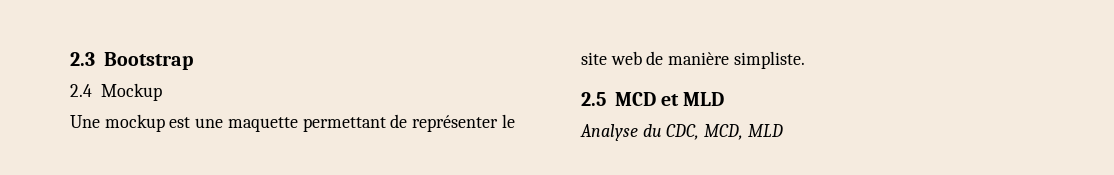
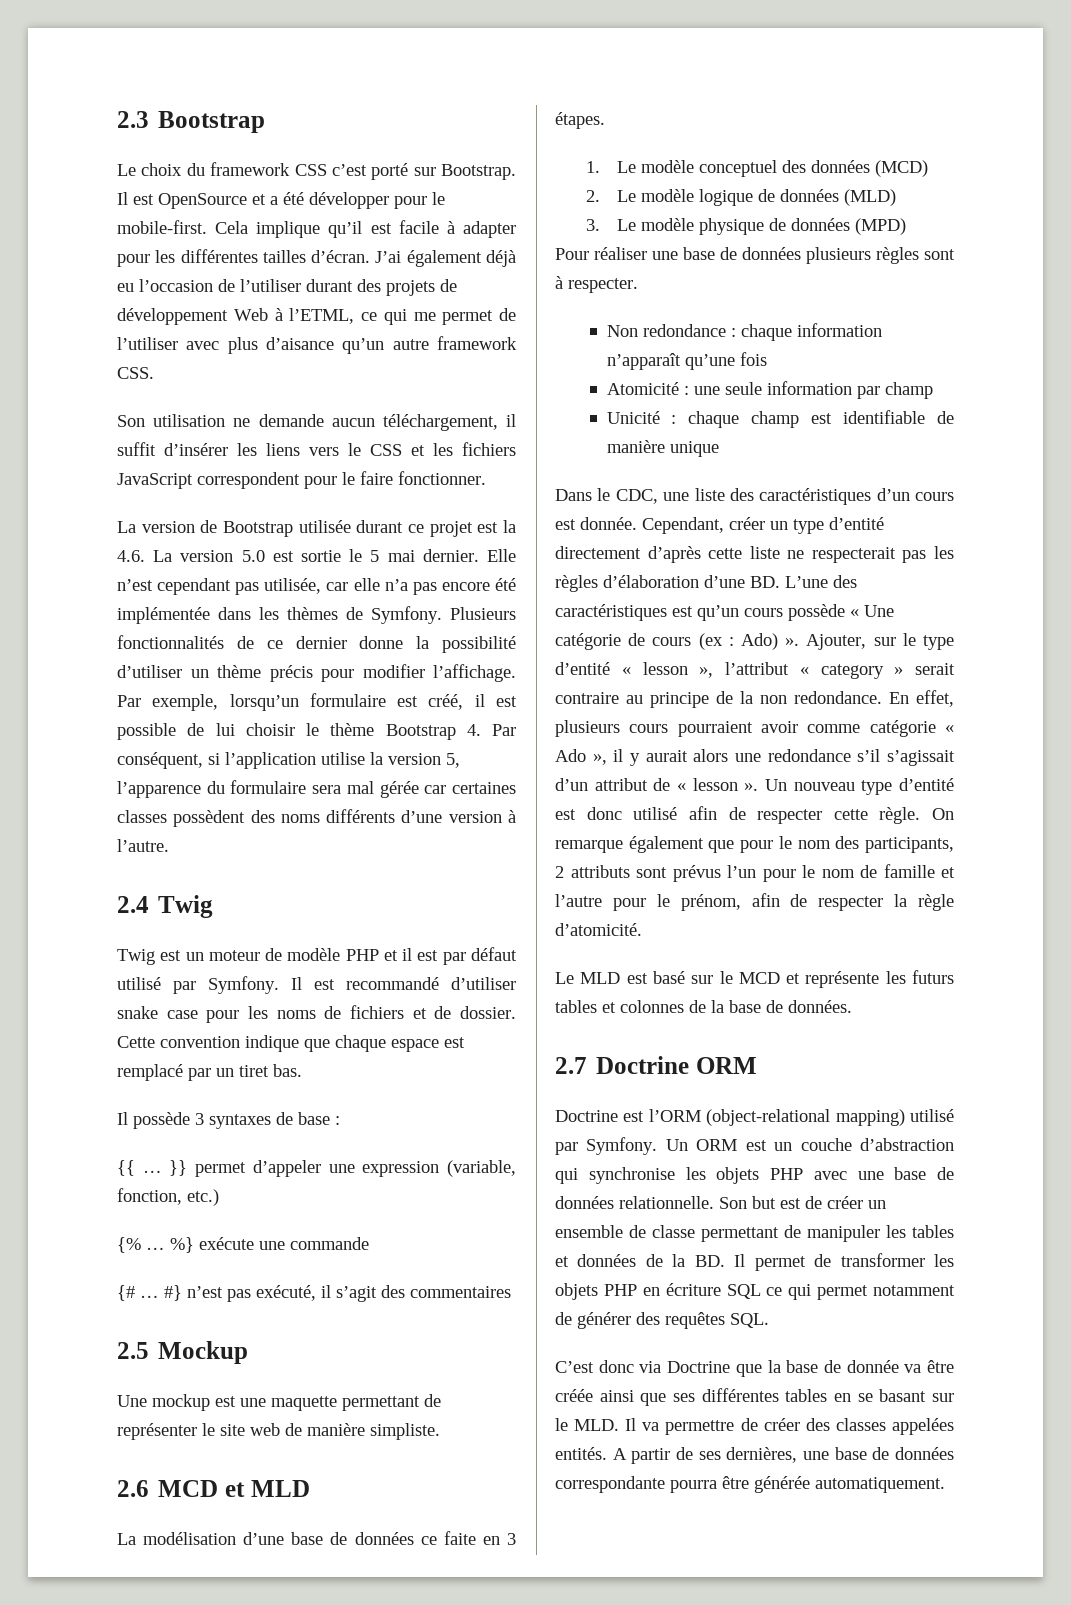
- 2.4 Mockup
+ Le choix du framework CSS c’est porté sur Bootstrap. Il est OpenSource et a été développer pour le mobile-first. Cela implique qu’il est facile à adapter pour les différentes tailles d’écran. J’ai également déjà eu l’occasion de l’utiliser durant des projets de développement Web à l’ETML, ce qui me permet de l’utiliser avec plus d’aisance qu’un autre framework CSS.
+ Son utilisation ne demande aucun téléchargement, il suffit d’insérer les liens vers le CSS et les fichiers JavaScript correspondent pour le faire fonctionner.
+ La version de Bootstrap utilisée durant ce projet est la 4.6. La version 5.0 est sortie le 5 mai dernier. Elle n’est cependant pas utilisée, car elle n’a pas encore été implémentée dans les thèmes de Symfony. Plusieurs fonctionnalités de ce dernier donne la possibilité d’utiliser un thème précis pour modifier l’affichage. Par exemple, lorsqu’un formulaire est créé, il est possible de lui choisir le thème Bootstrap 4. Par conséquent, si l’application utilise la version 5, l’apparence du formulaire sera mal gérée car certaines classes possèdent des noms différents d’une version à l’autre.
+ 2.4 Twig
+ Twig est un moteur de modèle PHP et il est par défaut utilisé par Symfony. Il est recommandé d’utiliser snake case pour les noms de fichiers et de dossier. Cette convention indique que chaque espace est remplacé par un tiret bas.
+ Il possède 3 syntaxes de base :
+ {{ … }} permet d’appeler une expression (variable, fonction, etc.)
+ {% … %} exécute une commande
+ {# … #} n’est pas exécuté, il s’agit des commentaires
+ 2.5 Mockup
- 2.5 MCD et MLD
+ 2.6 MCD et MLD
- Analyse du CDC, MCD, MLD
+ La modélisation d’une base de données ce faite en 3 étapes.
+ 1. Le modèle conceptuel des données (MCD)
+ 2. Le modèle logique de données (MLD)
+ 3. Le modèle physique de données (MPD)
+ Pour réaliser une base de données plusieurs règles sont à respecter.
+ Non redondance : chaque information n’apparaît qu’une fois
+ Atomicité : une seule information par champ
+ Unicité : chaque champ est identifiable de manière unique
+ Dans le CDC, une liste des caractéristiques d’un cours est donnée. Cependant, créer un type d’entité directement d’après cette liste ne respecterait pas les règles d’élaboration d’une BD. L’une des caractéristiques est qu’un cours possède « Une catégorie de cours (ex : Ado) ». Ajouter, sur le type d’entité « lesson », l’attribut « category » serait contraire au principe de la non redondance. En effet, plusieurs cours pourraient avoir comme catégorie « Ado », il y aurait alors une redondance s’il s’agissait d’un attribut de « lesson ». Un nouveau type d’entité est donc utilisé afin de respecter cette règle. On remarque également que pour le nom des participants, 2 attributs sont prévus l’un pour le nom de famille et l’autre pour le prénom, afin de respecter la règle d’atomicité.
+ Le MLD est basé sur le MCD et représente les futurs tables et colonnes de la base de données.
+ 2.7 Doctrine ORM
+ Doctrine est l’ORM (object-relational mapping) utilisé par Symfony. Un ORM est un couche d’abstraction qui synchronise les objets PHP avec une base de données relationnelle. Son but est de créer un ensemble de classe permettant de manipuler les tables et données de la BD. Il permet de transformer les objets PHP en écriture SQL ce qui permet notamment de générer des requêtes SQL.
+ C’est donc via Doctrine que la base de donnée va être créée ainsi que ses différentes tables en se basant sur le MLD. Il va permettre de créer des classes appelées entités. A partir de ses dernières, une base de données correspondante pourra être générée automatiquement.

